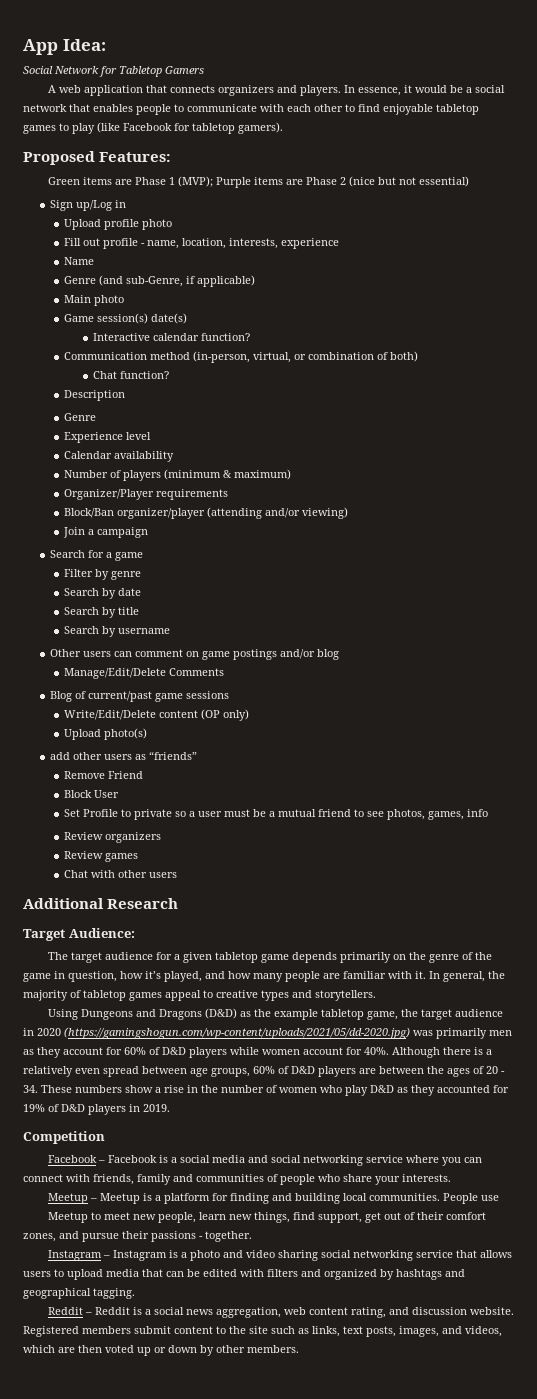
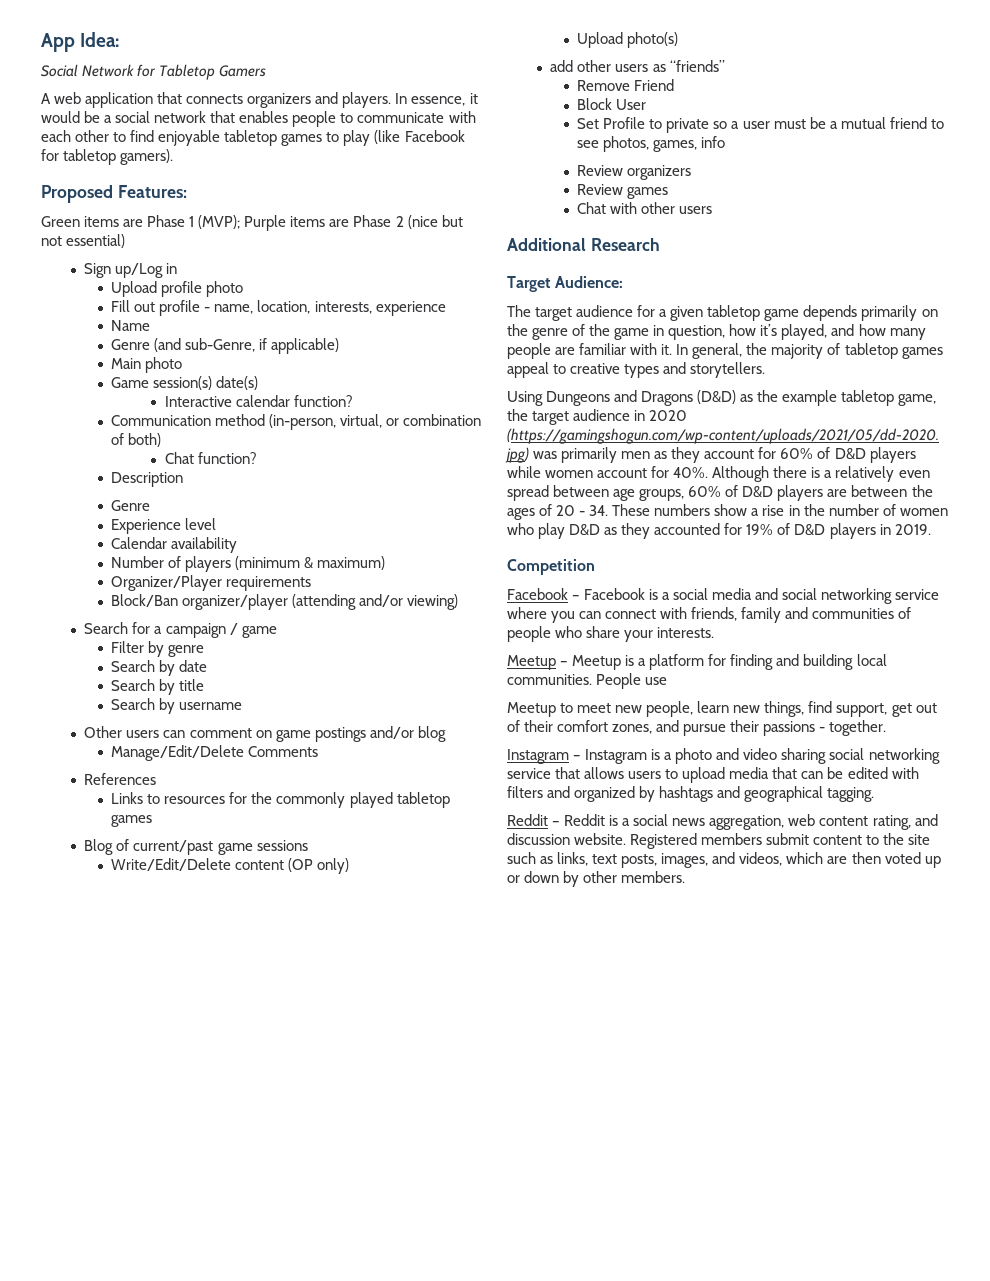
- Join a campaign
- Search for a game
+ Search for a campaign / game
+ References
+ Links to resources for the commonly played tabletop games

